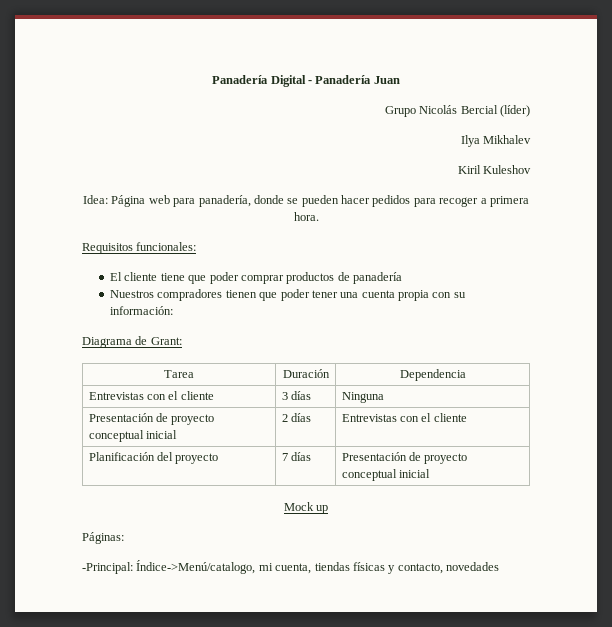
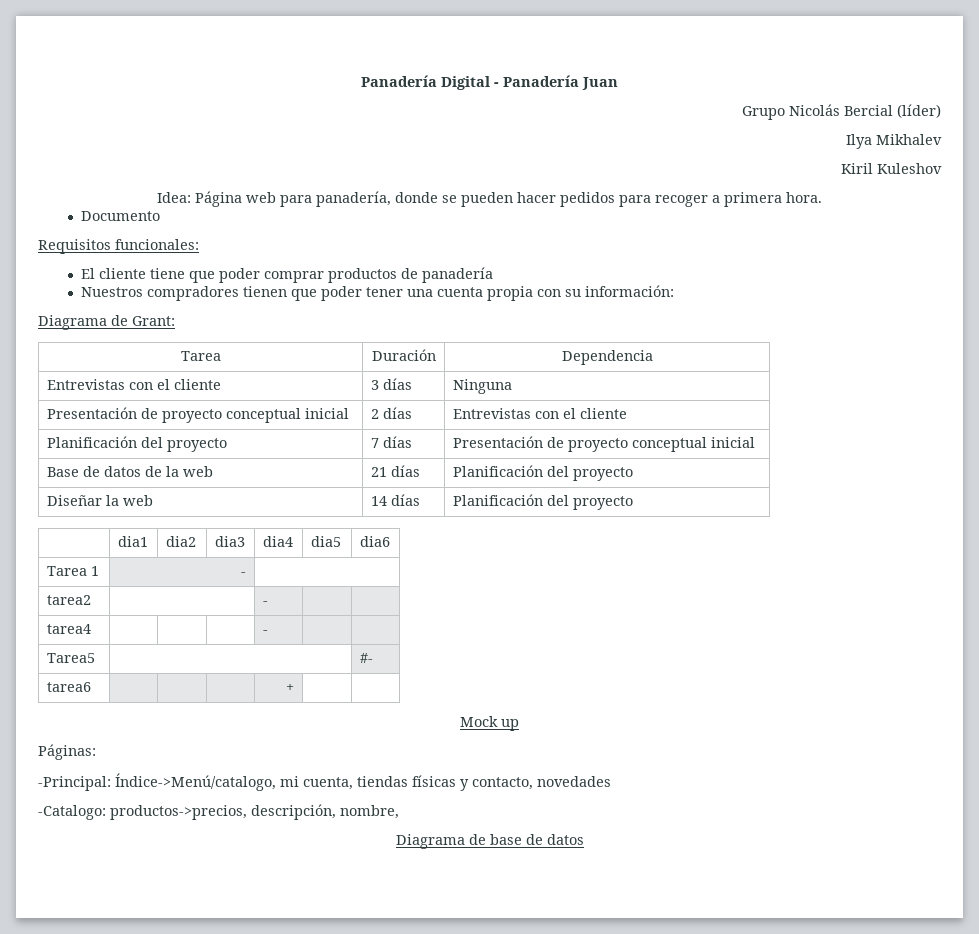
+ Documento
+ Base de datos de la web | 21 días | Planificación del proyecto
+ Diseñar la web | 14 días | Planificación del proyecto
+ | dia1 | dia2 | dia3 | dia4 | dia5 | dia6
+ Tarea 1 | - |
+ tarea2 | | - | |
+ tarea4 | | | | - | |
+ Tarea5 | | #-
+ tarea6 | | | | + | |
+ -Catalogo: productos->precios, descripción, nombre,
+ Diagrama de base de datos

